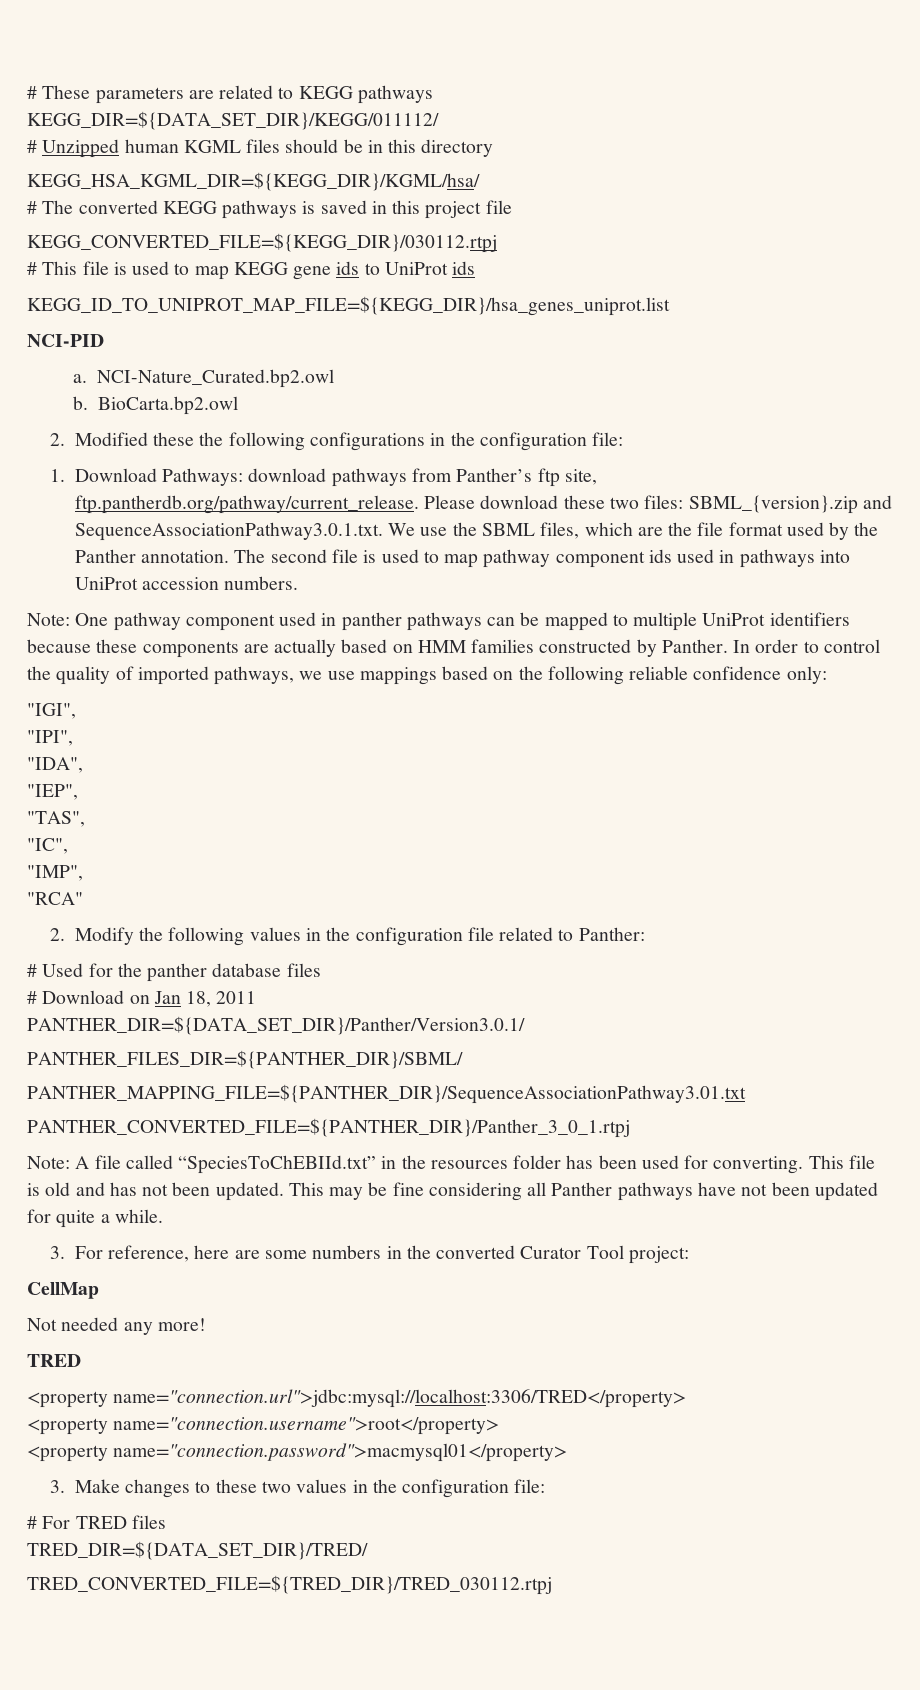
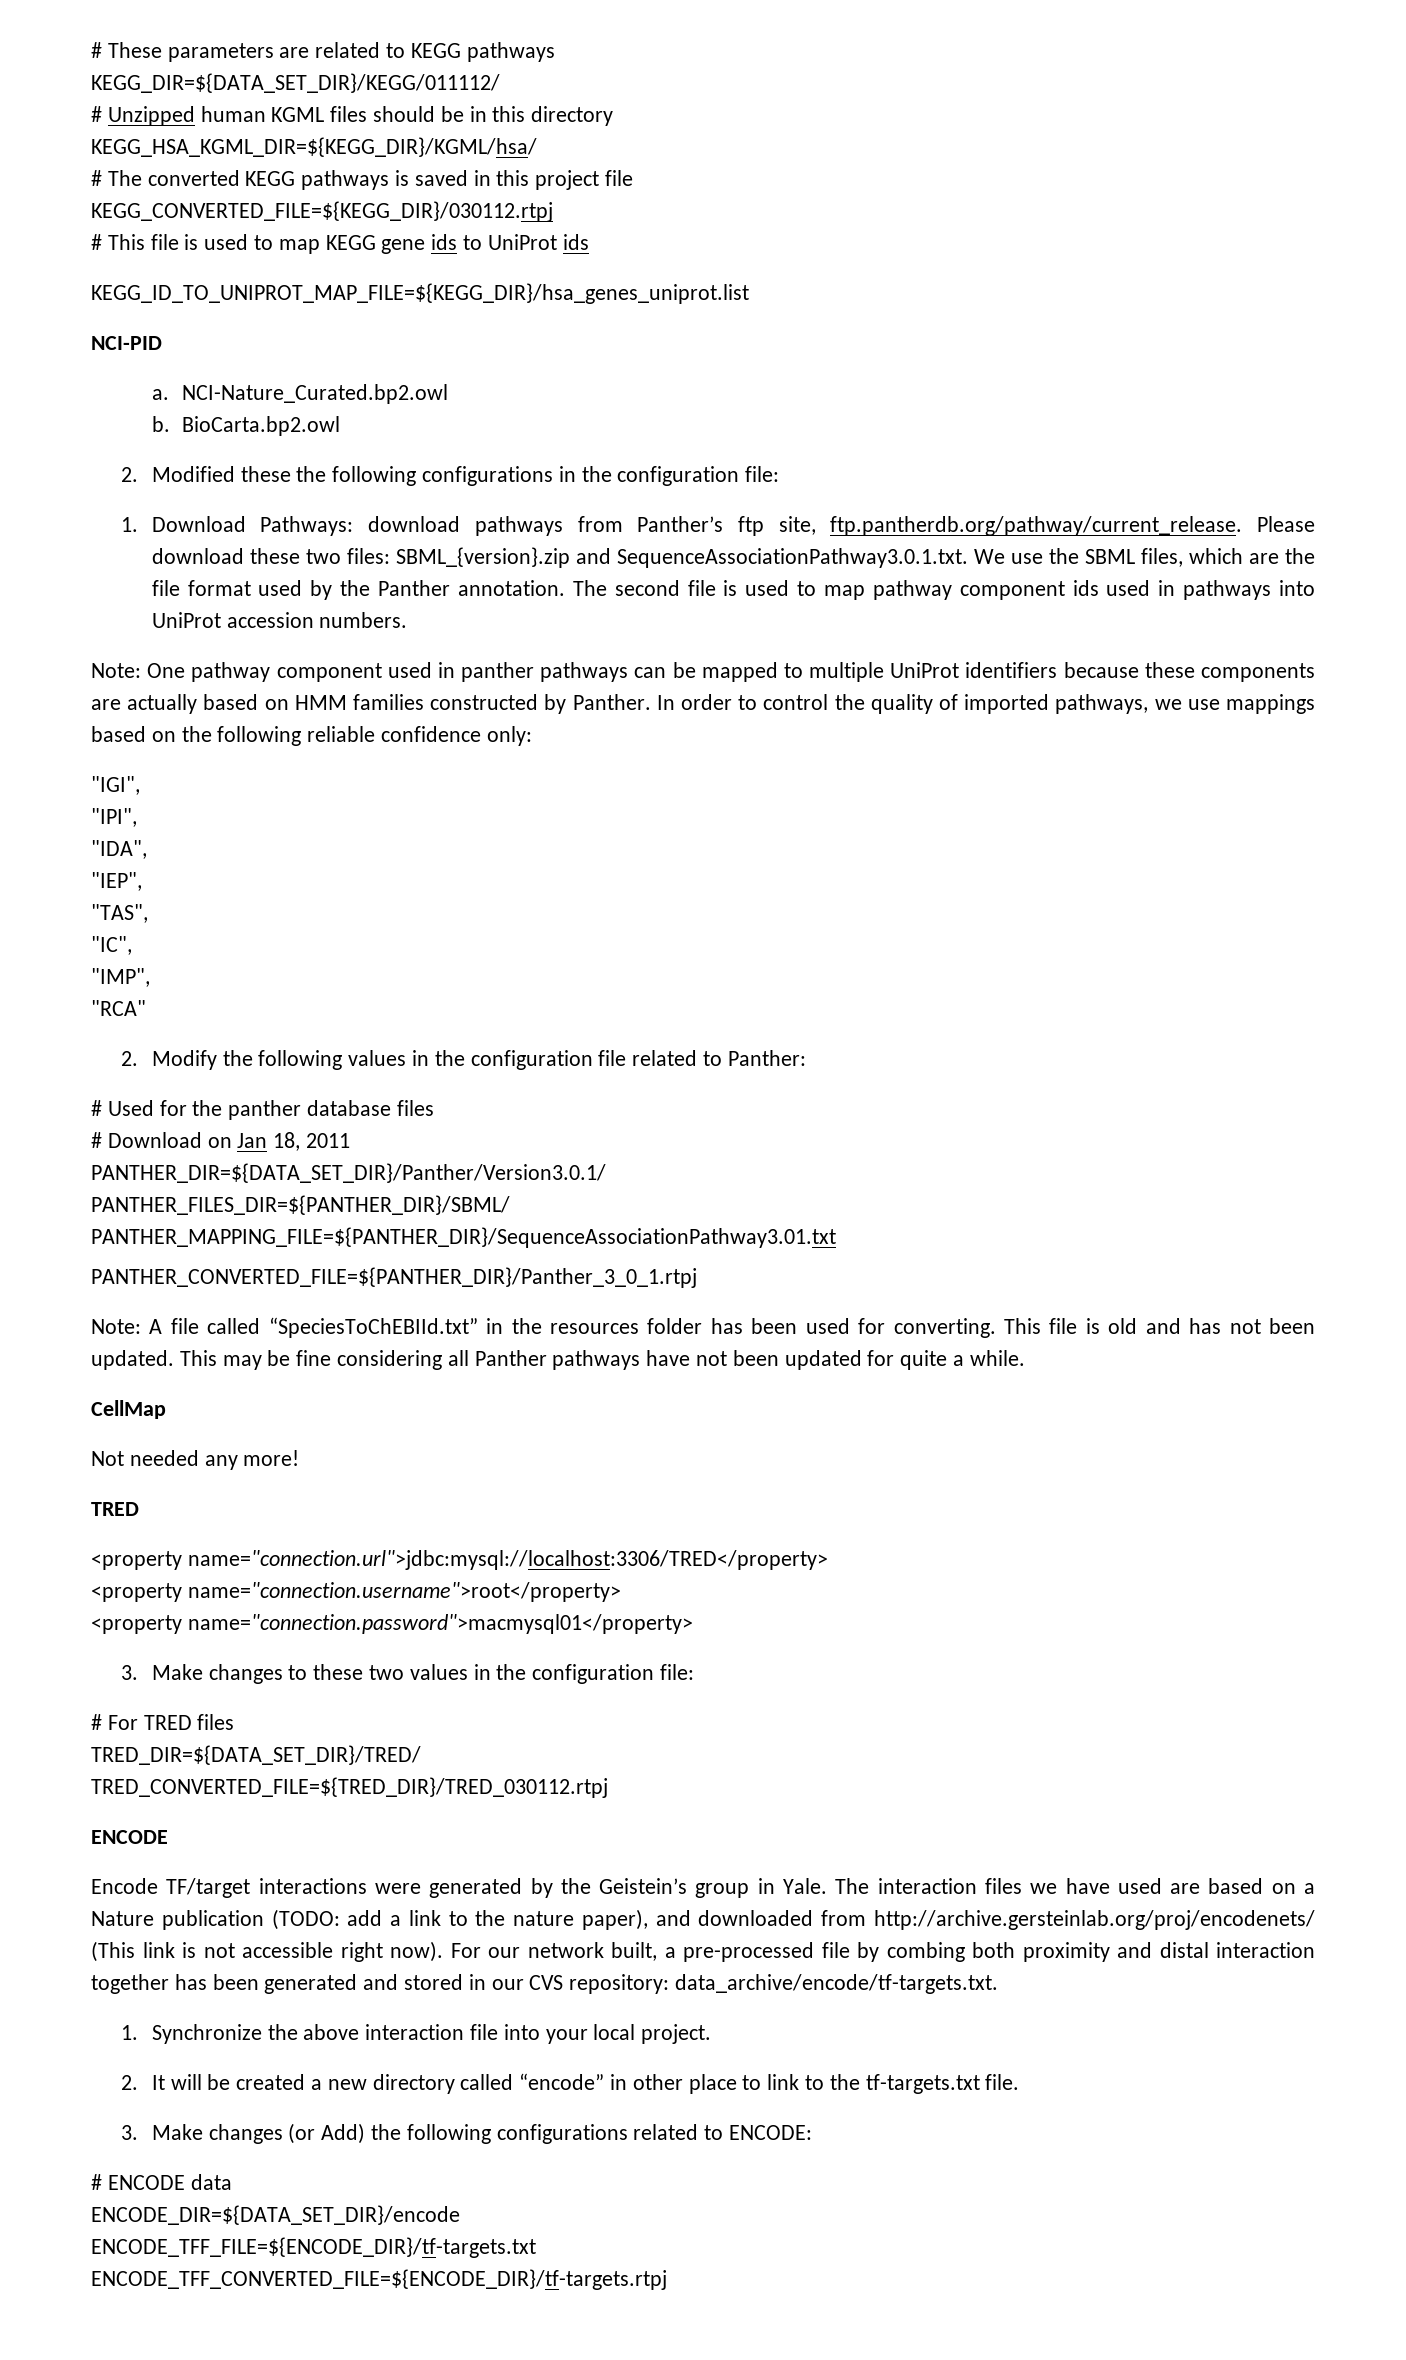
- 3. For reference, here are some numbers in the converted Curator Tool project:
  TRED_CONVERTED_FILE=${TRED_DIR}/TRED_030112.rtpj
+ ENCODE
+ Encode TF/target interactions were generated by the Geistein’s group in Yale. The interaction files we have used are based on a Nature publication (TODO: add a link to the nature paper), and downloaded from http://archive.gersteinlab.org/proj/encodenets/ (This link is not accessible right now). For our network built, a pre-processed file by combing both proximity and distal interaction together has been generated and stored in our CVS repository: data_archive/encode/tf-targets.txt.
+ 1. Synchronize the above interaction file into your local project.
+ 2. It will be created a new directory called “encode” in other place to link to the tf-targets.txt file.
+ 3. Make changes (or Add) the following configurations related to ENCODE:
+ # ENCODE data
+ ENCODE_DIR=${DATA_SET_DIR}/encode
+ ENCODE_TFF_FILE=${ENCODE_DIR}/tf-targets.txt
+ ENCODE_TFF_CONVERTED_FILE=${ENCODE_DIR}/tf-targets.rtpj

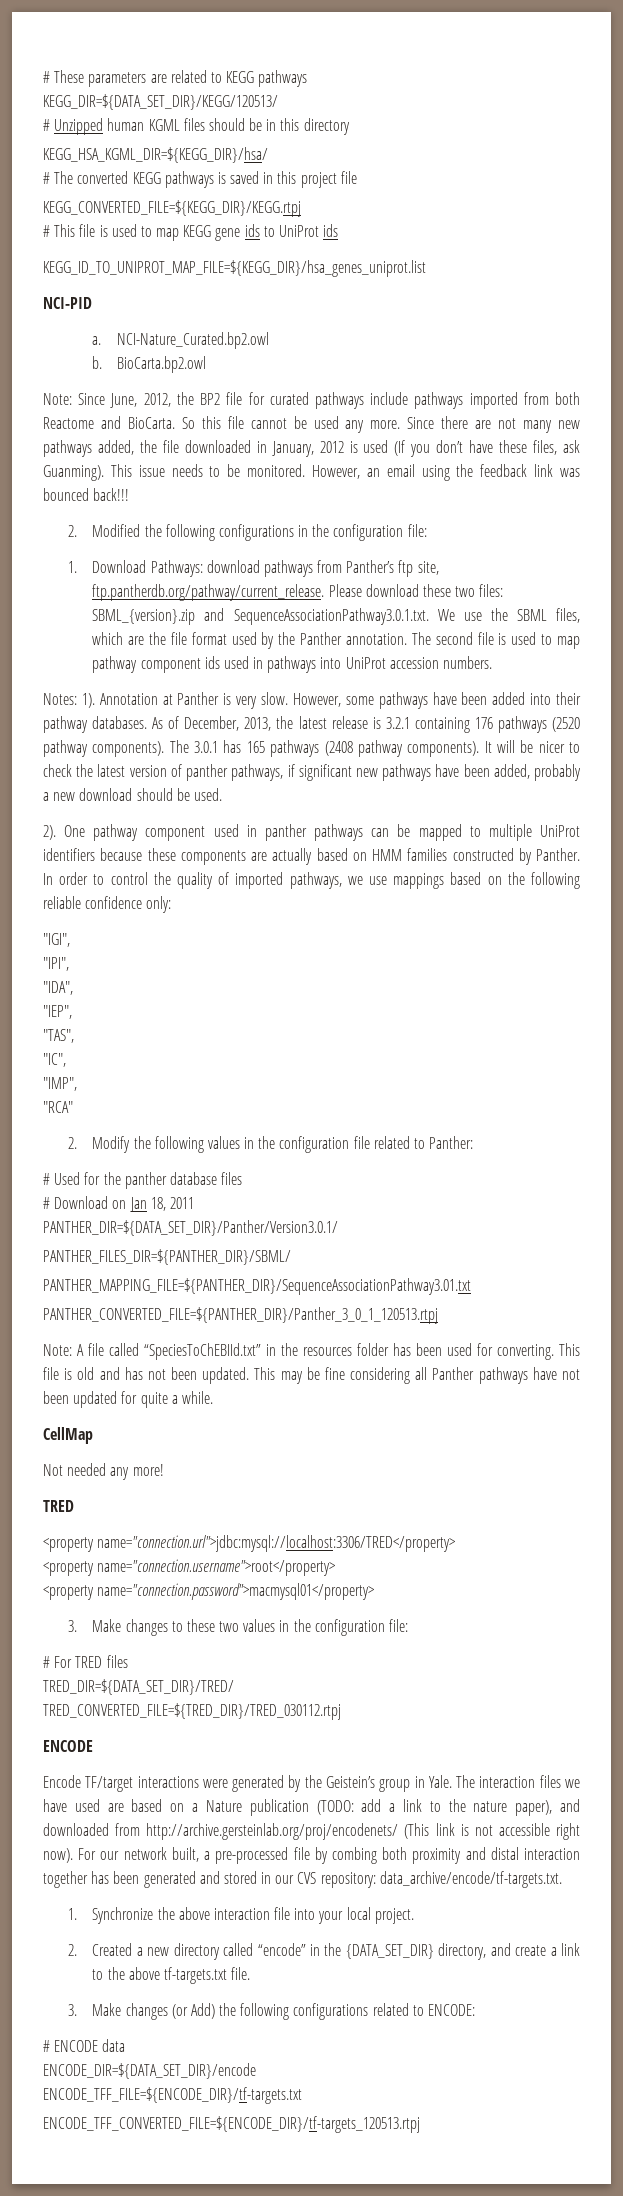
- KEGG_DIR=${DATA_SET_DIR}/KEGG/011112/
+ KEGG_DIR=${DATA_SET_DIR}/KEGG/120513/
- KEGG_HSA_KGML_DIR=${KEGG_DIR}/KGML/hsa/
+ KEGG_HSA_KGML_DIR=${KEGG_DIR}/hsa/
- KEGG_CONVERTED_FILE=${KEGG_DIR}/030112.rtpj
+ KEGG_CONVERTED_FILE=${KEGG_DIR}/KEGG.rtpj
+ Note: Since June, 2012, the BP2 file for curated pathways include pathways imported from both Reactome and BioCarta. So this file cannot be used any more. Since there are not many new pathways added, the file downloaded in January, 2012 is used (If you don’t have these files, ask Guanming). This issue needs to be monitored. However, an email using the feedback link was bounced back!!!
- 2. Modified these the following configurations in the configuration file:
+ 2. Modified the following configurations in the configuration file:
- Note: One pathway component used in panther pathways can be mapped to multiple UniProt identifiers because these components are actually based on HMM families constructed by Panther.
+ Notes: 1). Annotation at Panther is very slow. However, some pathways have been added into their pathway databases. As of December, 2013, the latest release is 3.2.1 containing 176 pathways (2520 pathway components). The 3.0.1 has 165 pathways (2408 pathway components). It will be nicer to check the latest version of panther pathways, if significant new pathways have been added, probably a new download should be used.
+ 2). One pathway component used in panther pathways can be mapped to multiple UniProt identifiers because these components are actually based on HMM families constructed by Panther.
- PANTHER_CONVERTED_FILE=${PANTHER_DIR}/Panther_3_0_1.rtpj
+ PANTHER_CONVERTED_FILE=${PANTHER_DIR}/Panther_3_0_1_120513.rtpj
- 2. It will be created a new directory called “encode” in other place to link to the tf-targets.txt file.
+ 2. Created a new directory called “encode” in the {DATA_SET_DIR} directory, and create a link to the above tf-targets.txt file.
- ENCODE_TFF_CONVERTED_FILE=${ENCODE_DIR}/tf-targets.rtpj
+ ENCODE_TFF_CONVERTED_FILE=${ENCODE_DIR}/tf-targets_120513.rtpj

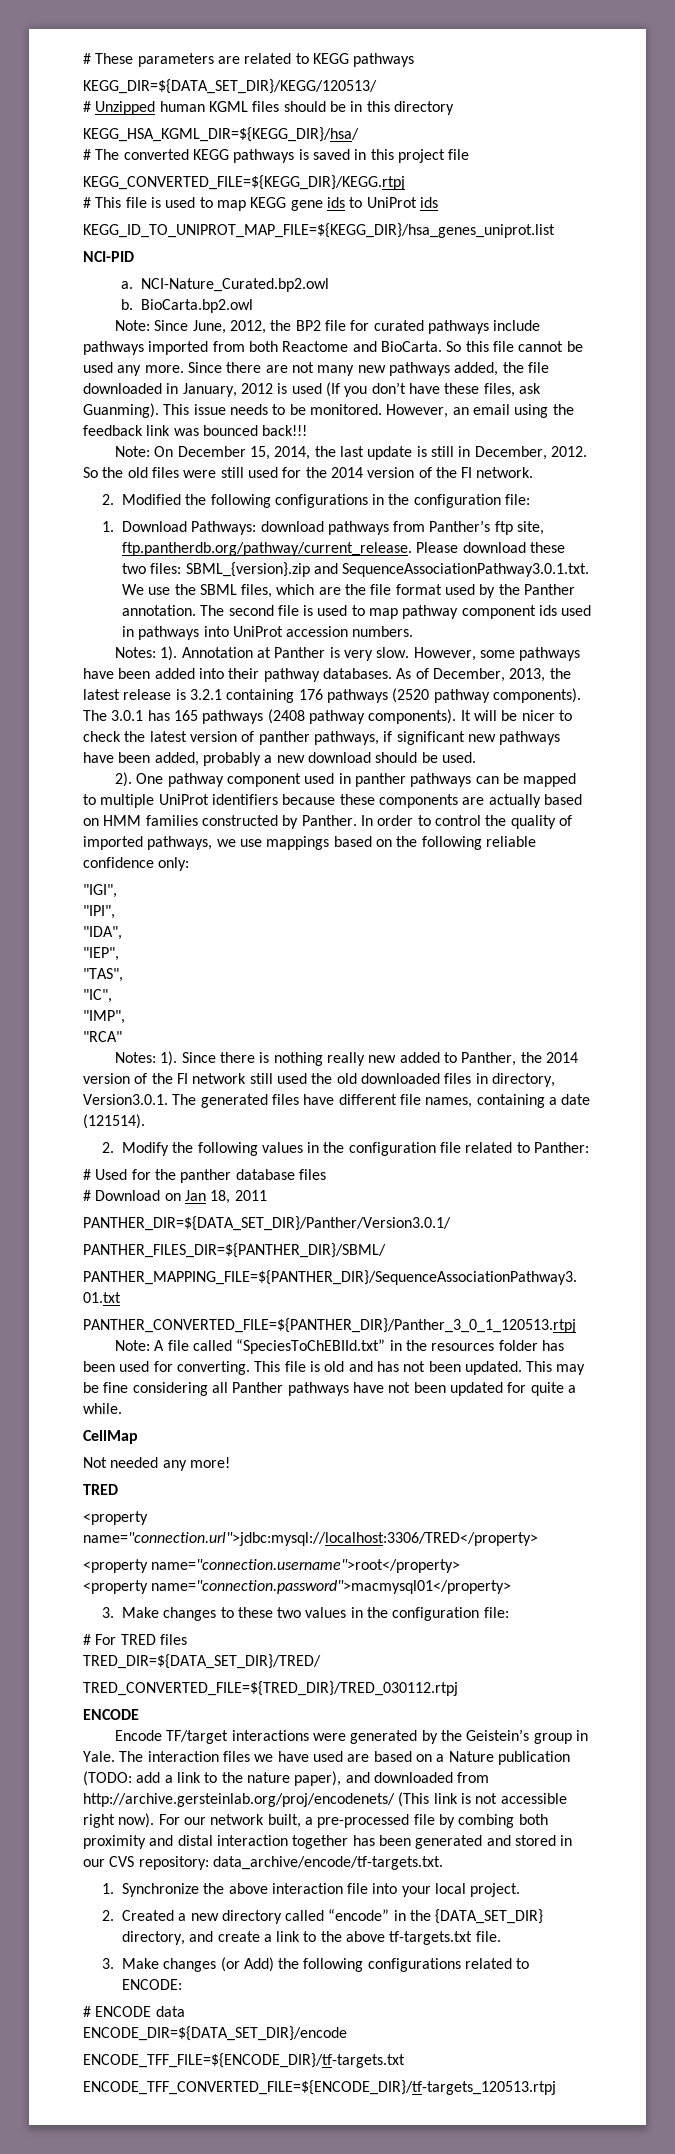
+ Note: On December 15, 2014, the last update is still in December, 2012. So the old files were still used for the 2014 version of the FI network.
+ Notes: 1). Since there is nothing really new added to Panther, the 2014 version of the FI network still used the old downloaded files in directory, Version3.0.1. The generated files have different file names, containing a date (121514).

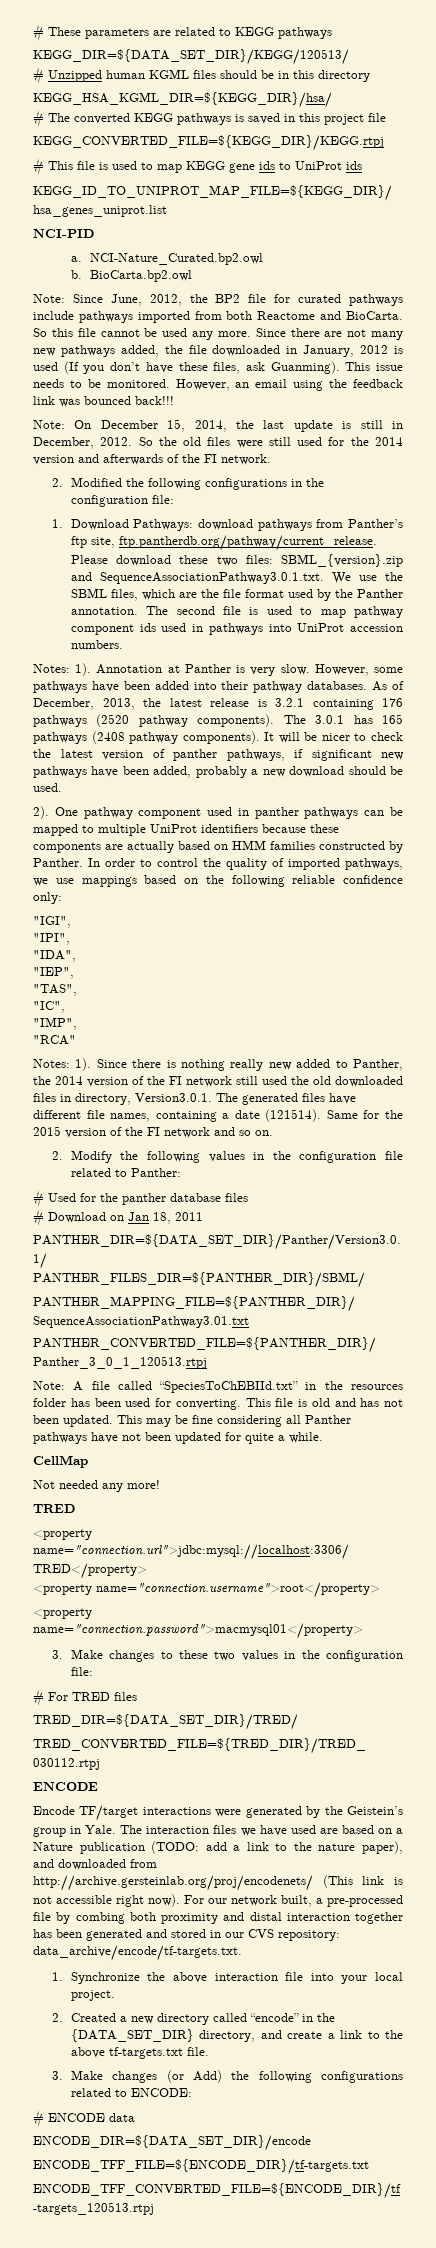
- So the old files were still used for the 2014 version of the FI network.
+ So the old files were still used for the 2014 version and afterwards of the FI network.
+ Same for the 2015 version of the FI network and so on.

